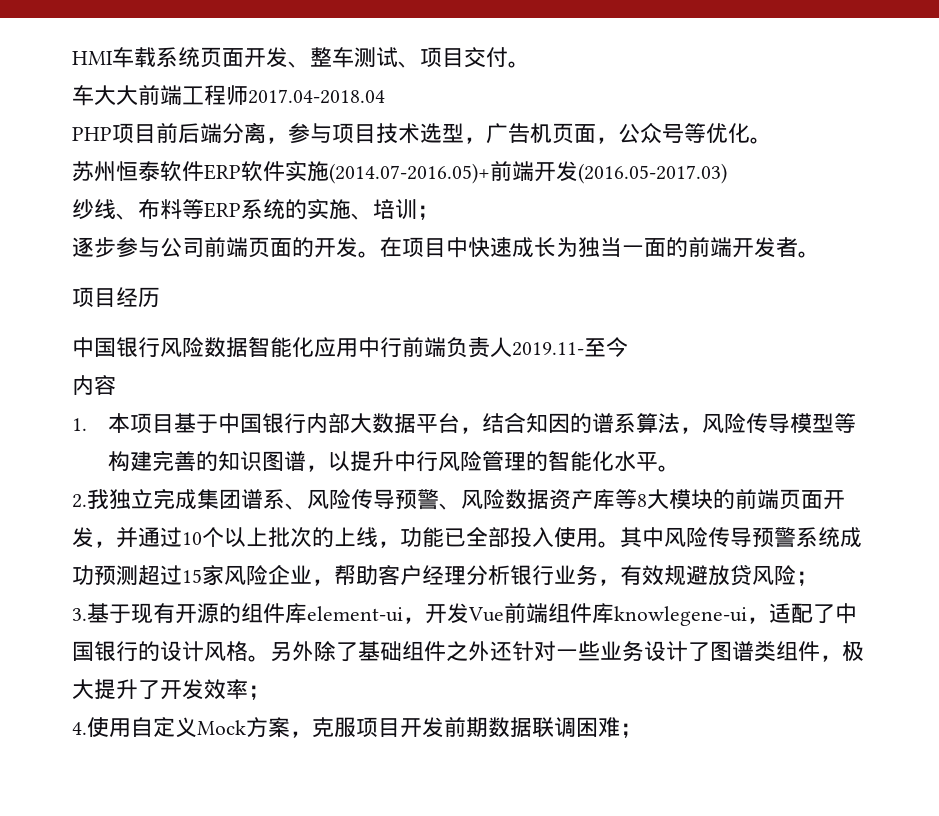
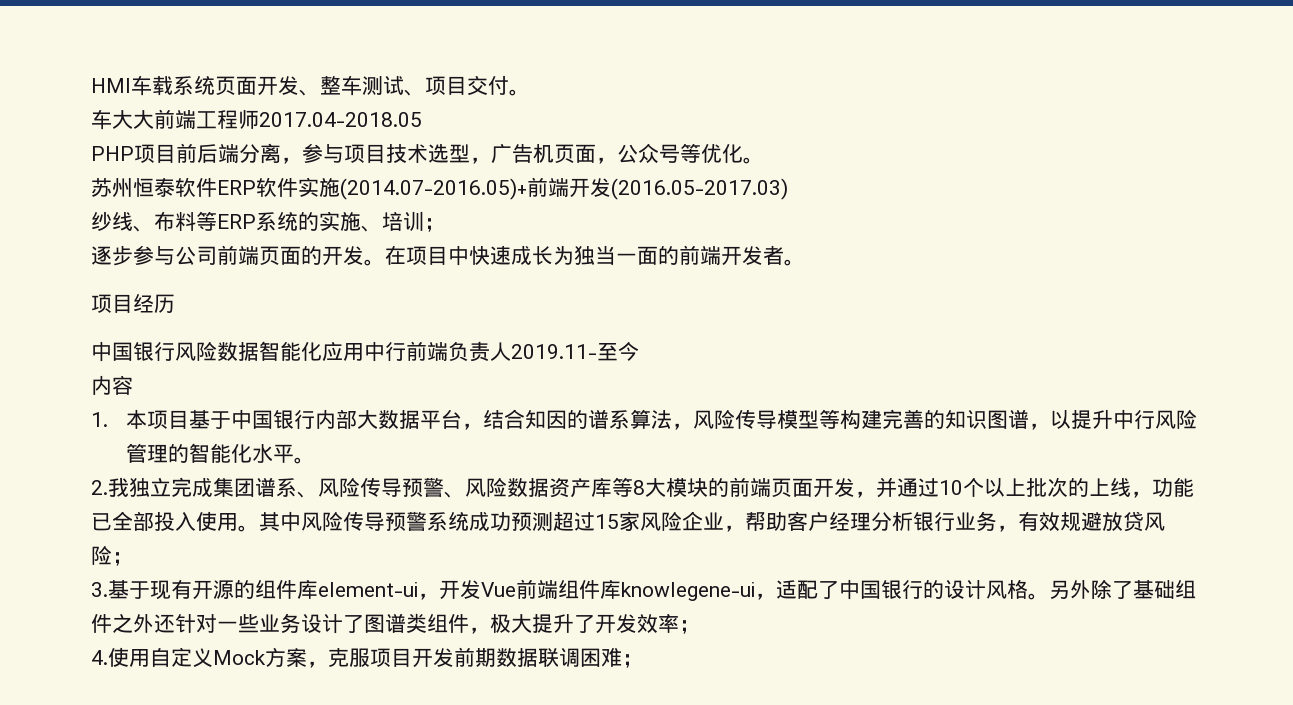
- 车大大前端工程师2017.04-2018.04
+ 车大大前端工程师2017.04-2018.05

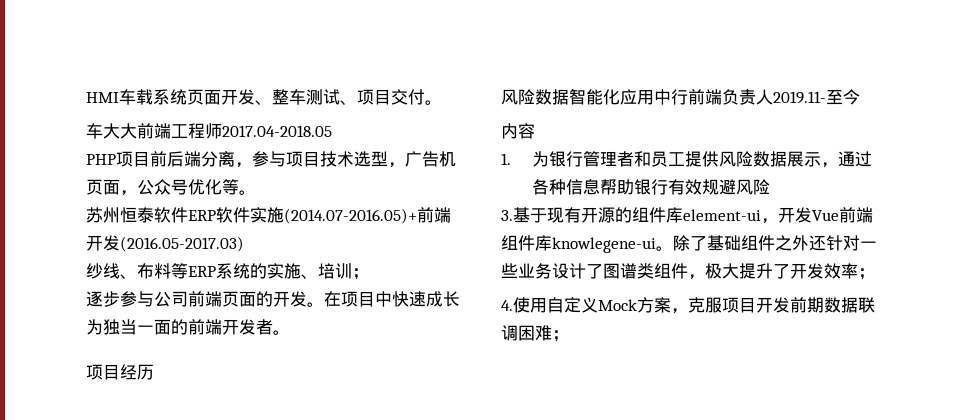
- PHP项目前后端分离，参与项目技术选型，广告机页面，公众号等优化。
+ PHP项目前后端分离，参与项目技术选型，广告机页面，公众号优化等。
- 中国银行风险数据智能化应用中行前端负责人2019.11-至今
+ 风险数据智能化应用中行前端负责人2019.11-至今
- 1.本项目基于中国银行内部大数据平台，结合知因的谱系算法，风险传导模型等构建完善的知识图谱，以提升中行风险管理的智能化水平。
- 2.我独立完成集团谱系、风险传导预警、风险数据资产库等8大模块的前端页面开发，并通过10个以上批次的上线，功能已全部投入使用。其中风险传导预警系统成功预测超过15家风险企业，帮助客户经理分析银行业务，有效规避放贷风险；
+ 1.为银行管理者和员工提供风险数据展示，通过各种信息帮助银行有效规避风险
- 3.基于现有开源的组件库element-ui，开发Vue前端组件库knowlegene-ui，适配了中国银行的设计风格。另外除了基础组件之外还针对一些业务设计了图谱类组件，极大提升了开发效率；
+ 3.基于现有开源的组件库element-ui，开发Vue前端组件库knowlegene-ui。除了基础组件之外还针对一些业务设计了图谱类组件，极大提升了开发效率；

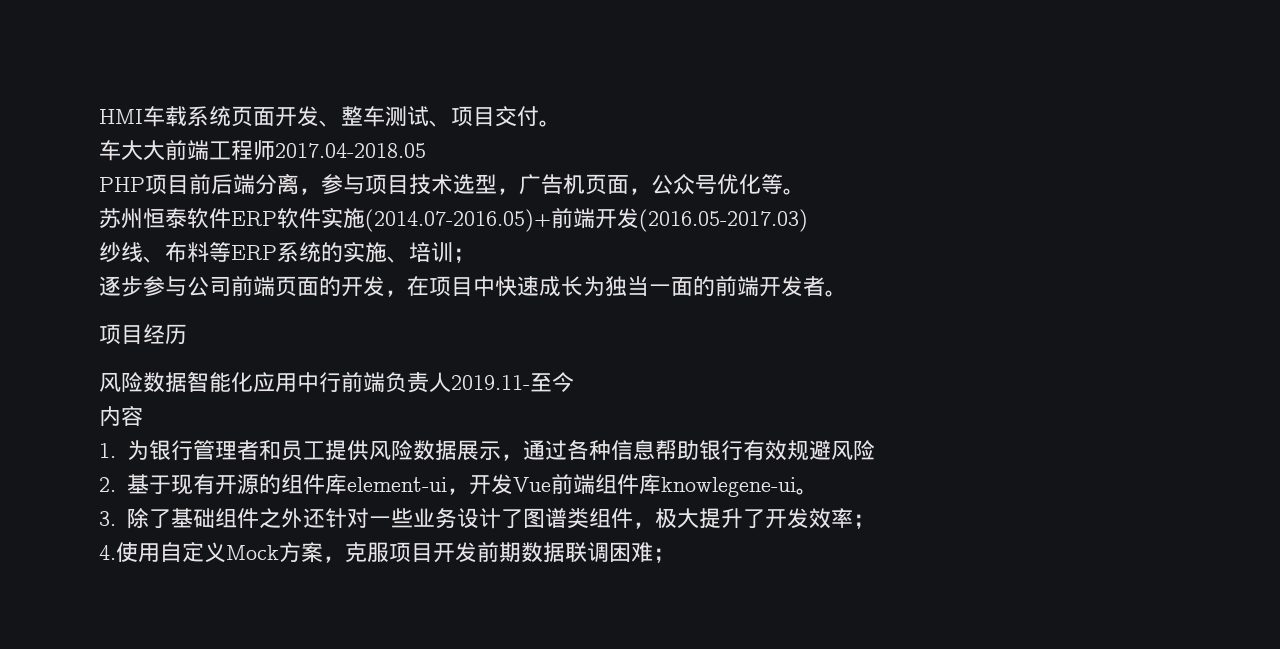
- 逐步参与公司前端页面的开发。在项目中快速成长为独当一面的前端开发者。
+ 逐步参与公司前端页面的开发，在项目中快速成长为独当一面的前端开发者。
- 3.基于现有开源的组件库element-ui，开发Vue前端组件库knowlegene-ui。除了基础组件之外还针对一些业务设计了图谱类组件，极大提升了开发效率；
+ 2.基于现有开源的组件库element-ui，开发Vue前端组件库knowlegene-ui。
+ 3.除了基础组件之外还针对一些业务设计了图谱类组件，极大提升了开发效率；

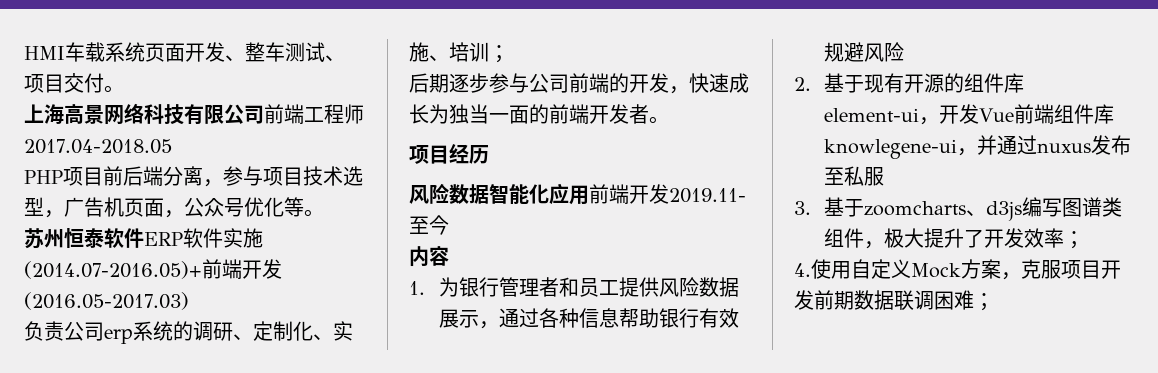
- 车大大前端工程师2017.04-2018.05
+ 上海高景网络科技有限公司前端工程师2017.04-2018.05
- 纱线、布料等ERP系统的实施、培训；
+ 负责公司erp系统的调研、定制化、实施、培训；
- 逐步参与公司前端页面的开发，在项目中快速成长为独当一面的前端开发者。
+ 后期逐步参与公司前端的开发，快速成长为独当一面的前端开发者。
- 风险数据智能化应用中行前端负责人2019.11-至今
+ 风险数据智能化应用前端开发2019.11-至今
- 2.基于现有开源的组件库element-ui，开发Vue前端组件库knowlegene-ui。
- 3.除了基础组件之外还针对一些业务设计了图谱类组件，极大提升了开发效率；
+ 2.基于现有开源的组件库element-ui，开发Vue前端组件库knowlegene-ui，并通过nuxus发布至私服
+ 3.基于zoomcharts、d3js编写图谱类组件，极大提升了开发效率；

